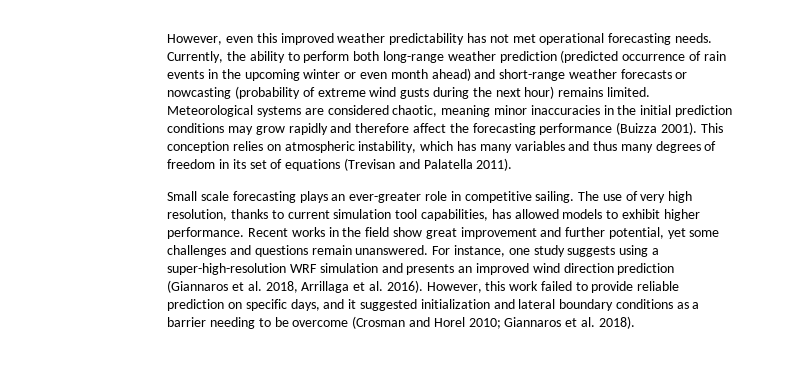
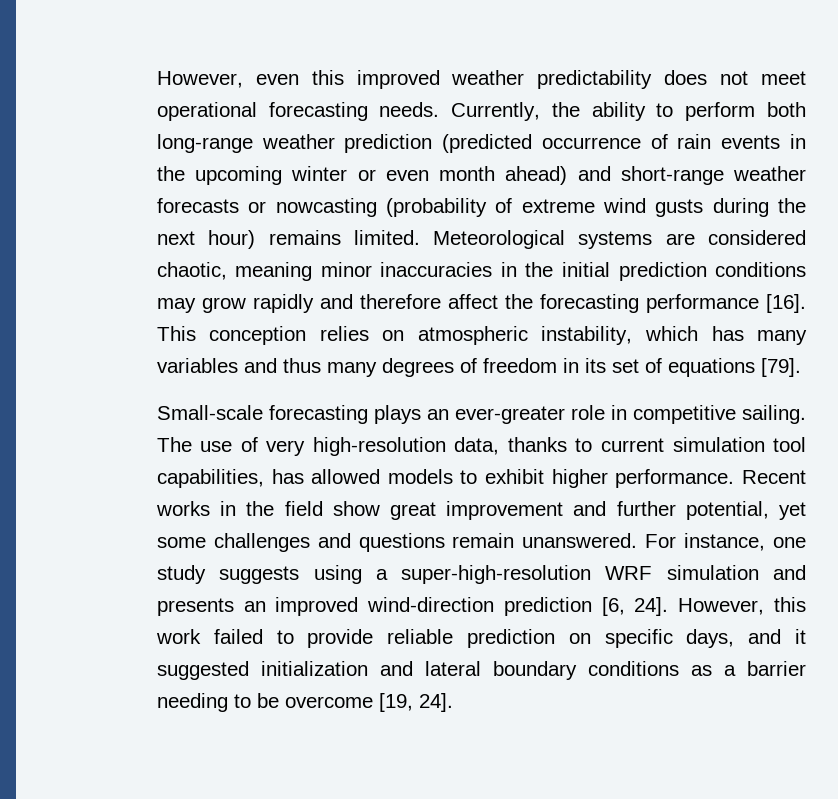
- However, even this improved weather predictability has not met operational forecasting needs.
+ However, even this improved weather predictability does not meet operational forecasting needs.
- Meteorological systems are considered chaotic, meaning minor inaccuracies in the initial prediction conditions may grow rapidly and therefore affect the forecasting performance (Buizza 2001).
+ Meteorological systems are considered chaotic, meaning minor inaccuracies in the initial prediction conditions may grow rapidly and therefore affect the forecasting performance [16].
- This conception relies on atmospheric instability, which has many variables and thus many degrees of freedom in its set of equations (Trevisan and Palatella 2011).
- Small scale forecasting plays an ever-greater role in competitive sailing.
+ This conception relies on atmospheric instability, which has many variables and thus many degrees of freedom in its set of equations [79].
+ Small-scale forecasting plays an ever-greater role in competitive sailing.
- The use of very high resolution, thanks to current simulation tool capabilities, has allowed models to exhibit higher performance.
+ The use of very high-resolution data, thanks to current simulation tool capabilities, has allowed models to exhibit higher performance.
- For instance, one study suggests using a super-high-resolution WRF simulation and presents an improved wind direction prediction (Giannaros et al. 2018, Arrillaga et al. 2016).
+ For instance, one study suggests using a super-high-resolution WRF simulation and presents an improved wind-direction prediction [6, 24].
- However, this work failed to provide reliable prediction on specific days, and it suggested initialization and lateral boundary conditions as a barrier needing to be overcome (Crosman and Horel 2010; Giannaros et al. 2018).
+ However, this work failed to provide reliable prediction on specific days, and it suggested initialization and lateral boundary conditions as a barrier needing to be overcome [19, 24].

